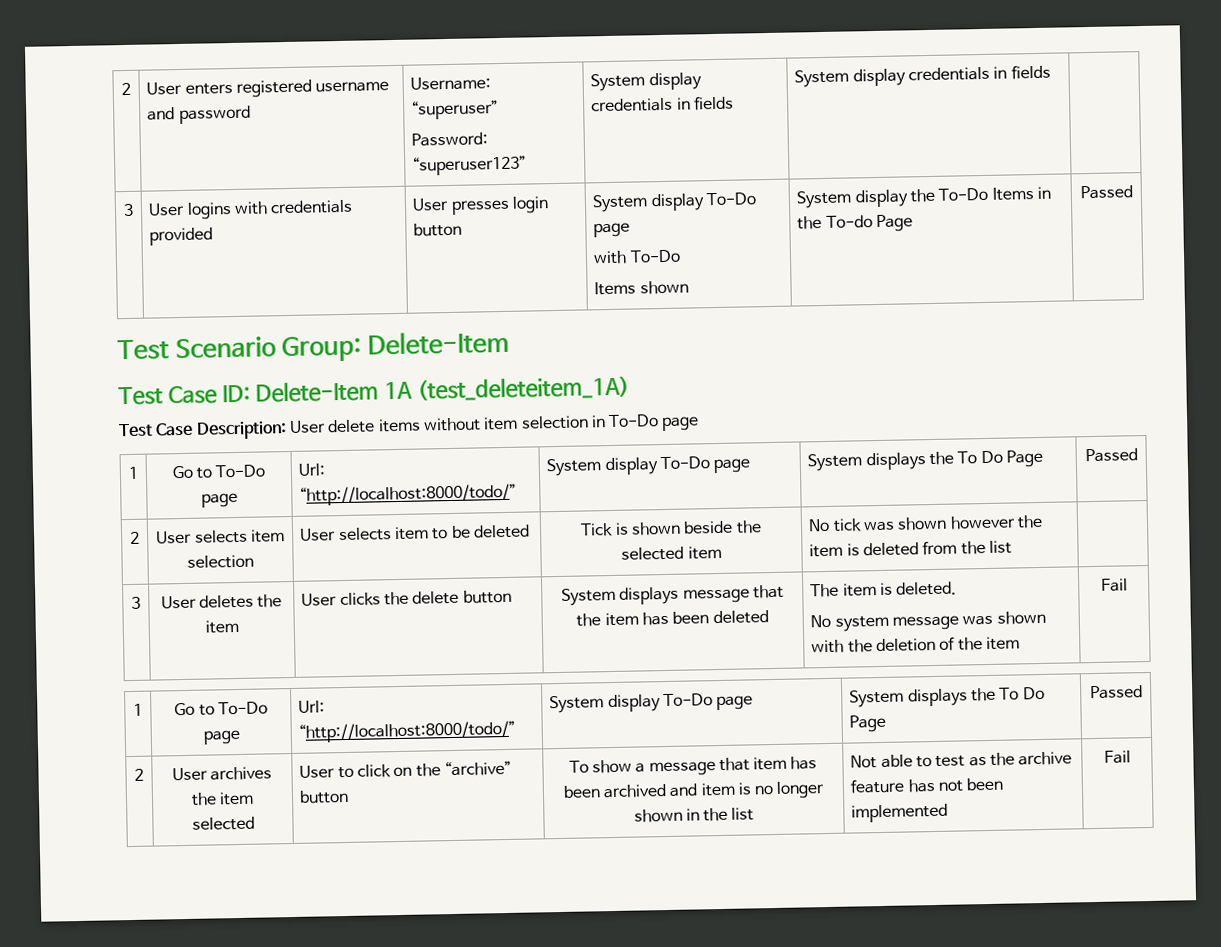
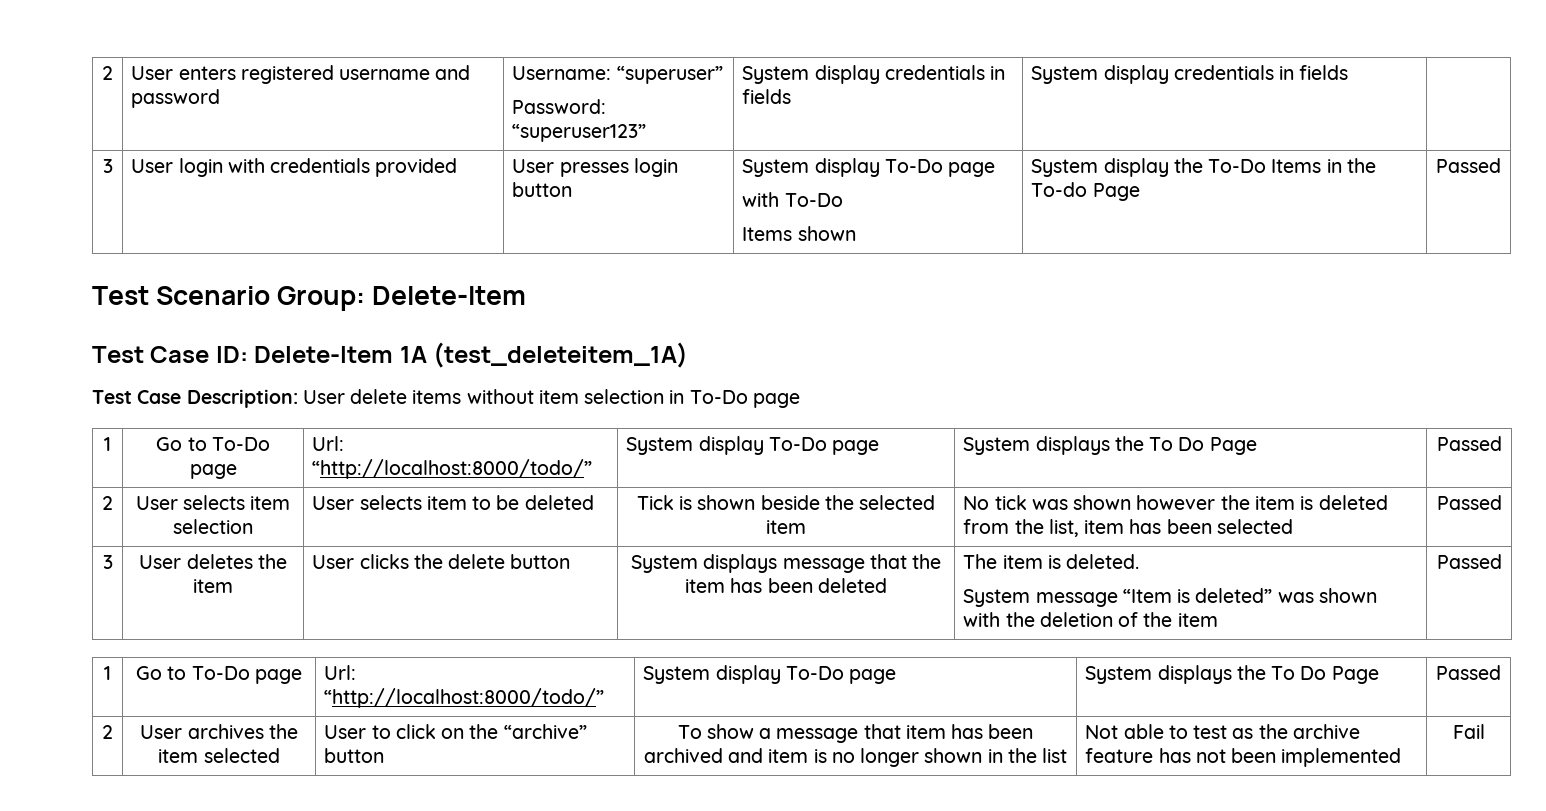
- 3 | User logins with credentials provided | User presses login button | System display To-Do page
+ 3 | User login with credentials provided | User presses login button | System display To-Do page
- 2 | User selects item selection | User selects item to be deleted | Tick is shown beside the selected item | No tick was shown however the item is deleted from the list |
+ 2 | User selects item selection | User selects item to be deleted | Tick is shown beside the selected item | No tick was shown however the item is deleted from the list, item has been selected | Passed
  3 | User deletes the item | User clicks the delete button | System displays message that the item has been deleted | The item is deleted.
- No system message was shown with the deletion of the item | Fail
+ System message “Item is deleted” was shown with the deletion of the item | Passed

